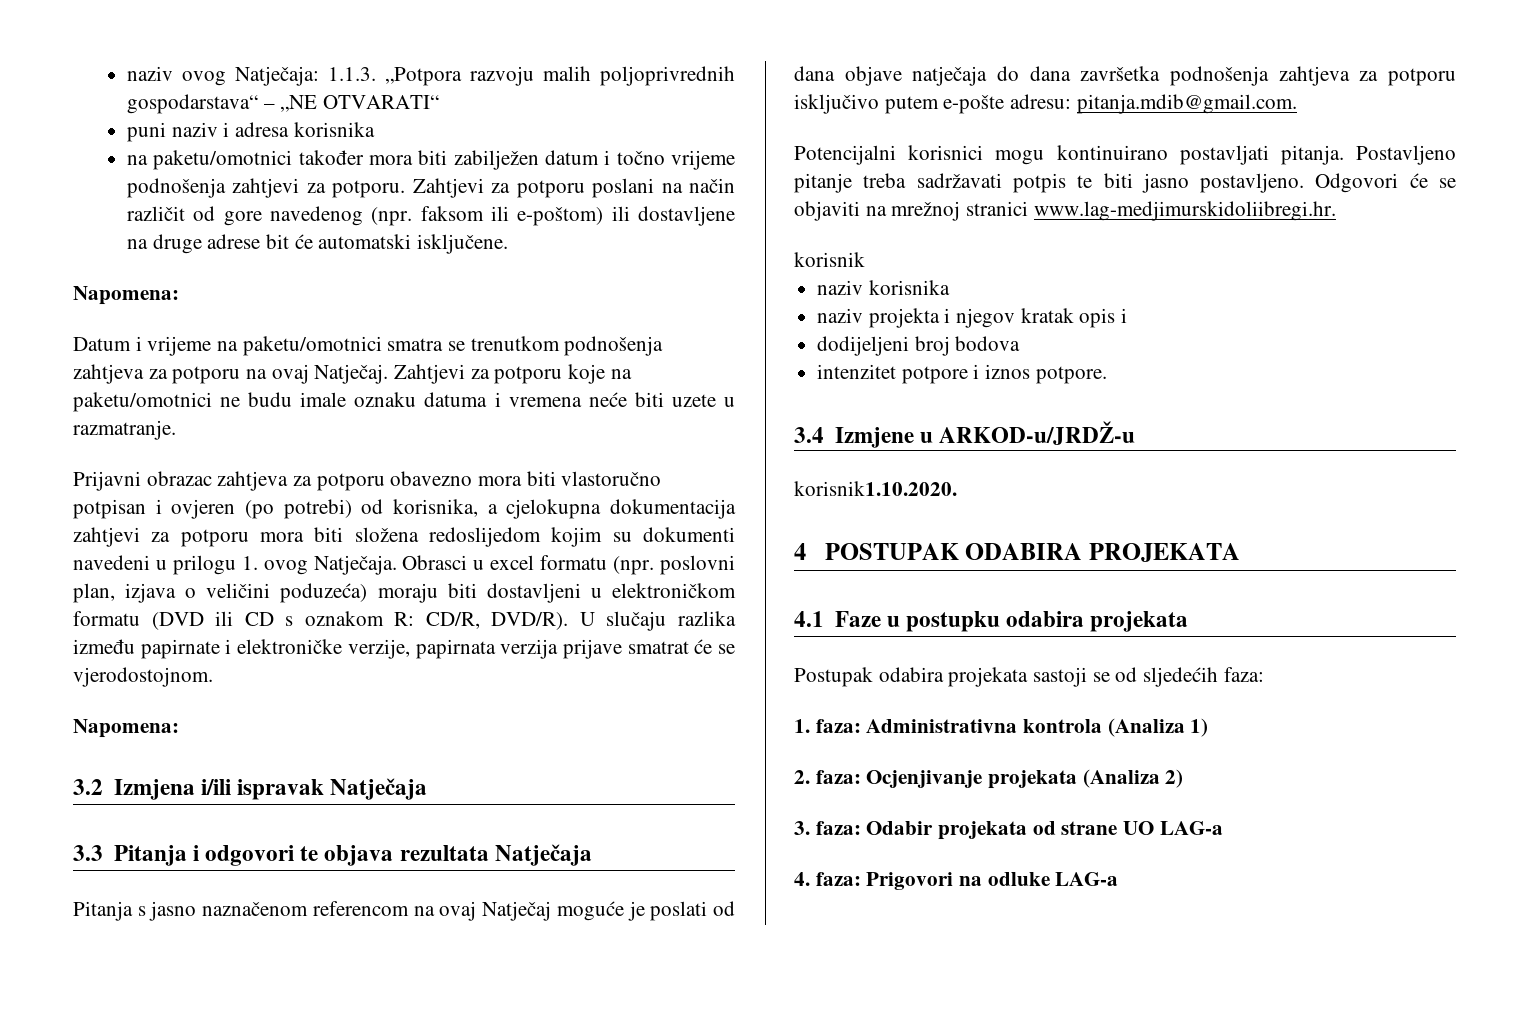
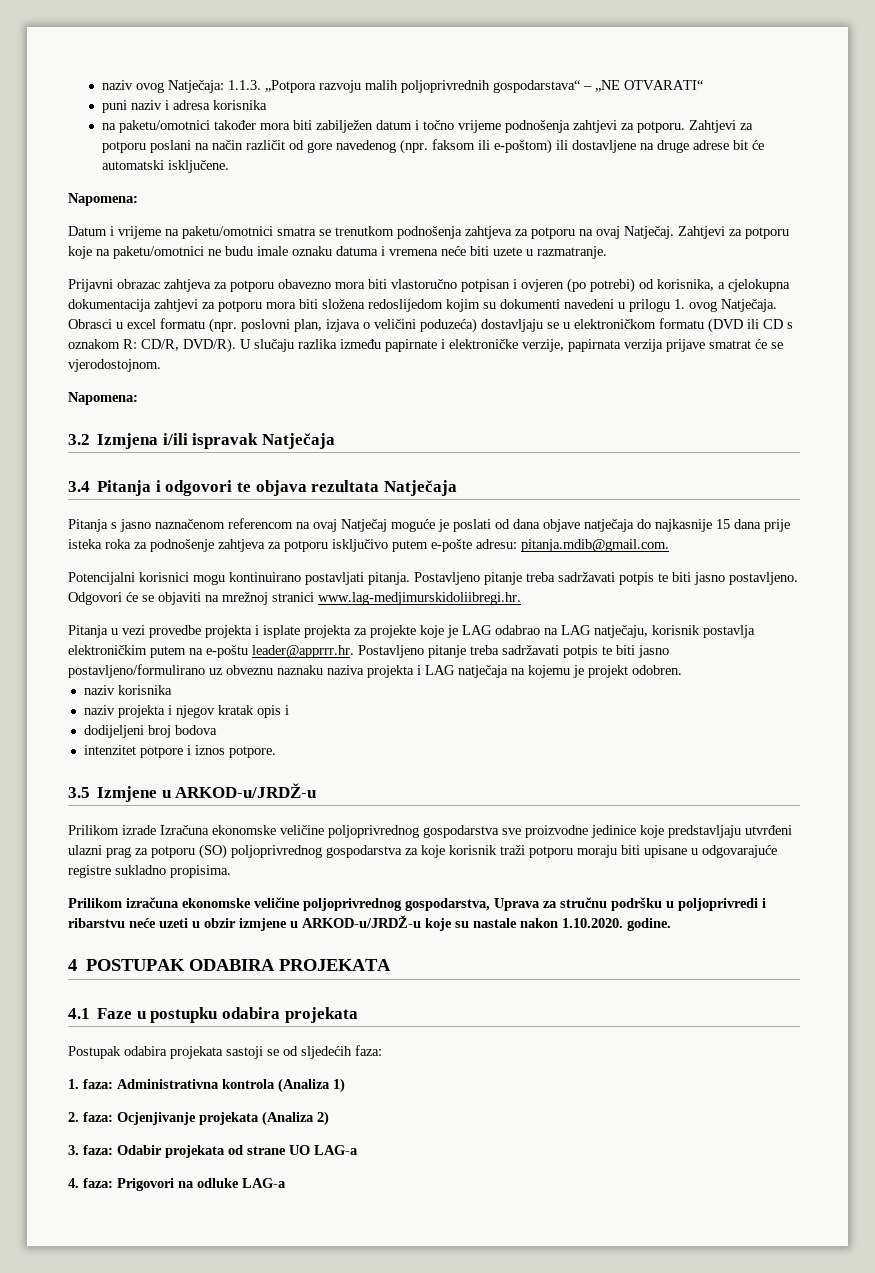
- Obrasci u excel formatu (npr. poslovni plan, izjava o veličini poduzeća) moraju biti dostavljeni u elektroničkom formatu (DVD ili CD s oznakom R: CD/R, DVD/R).
+ Obrasci u excel formatu (npr. poslovni plan, izjava o veličini poduzeća) dostavljaju se u elektroničkom formatu (DVD ili CD s oznakom R: CD/R, DVD/R).
- 3.3 Pitanja i odgovori te objava rezultata Natječaja
+ 3.4 Pitanja i odgovori te objava rezultata Natječaja
- Pitanja s jasno naznačenom referencom na ovaj Natječaj moguće je poslati od dana objave natječaja do dana završetka podnošenja zahtjeva za potporu isključivo putem e-pošte adresu: pitanja.mdib@gmail.com.
+ Pitanja s jasno naznačenom referencom na ovaj Natječaj moguće je poslati od dana objave natječaja do najkasnije 15 dana prije isteka roka za podnošenje zahtjeva za potporu isključivo putem e-pošte adresu: pitanja.mdib@gmail.com.
- korisnik
+ Pitanja u vezi provedbe projekta i isplate projekta za projekte koje je LAG odabrao na LAG natječaju, korisnik postavlja elektroničkim putem na e-poštu leader@apprrr.hr. Postavljeno pitanje treba sadržavati potpis te biti jasno postavljeno/formulirano uz obveznu naznaku naziva projekta i LAG natječaja na kojemu je projekt odobren.
- 3.4 Izmjene u ARKOD-u/JRDŽ-u
+ 3.5 Izmjene u ARKOD-u/JRDŽ-u
- korisnik1.10.2020.
+ Prilikom izrade Izračuna ekonomske veličine poljoprivrednog gospodarstva sve proizvodne jedinice koje predstavljaju utvrđeni ulazni prag za potporu (SO) poljoprivrednog gospodarstva za koje korisnik traži potporu moraju biti upisane u odgovarajuće registre sukladno propisima.
+ Prilikom izračuna ekonomske veličine poljoprivrednog gospodarstva, Uprava za stručnu podršku u poljoprivredi i ribarstvu neće uzeti u obzir izmjene u ARKOD-u/JRDŽ-u koje su nastale nakon 1.10.2020. godine.

